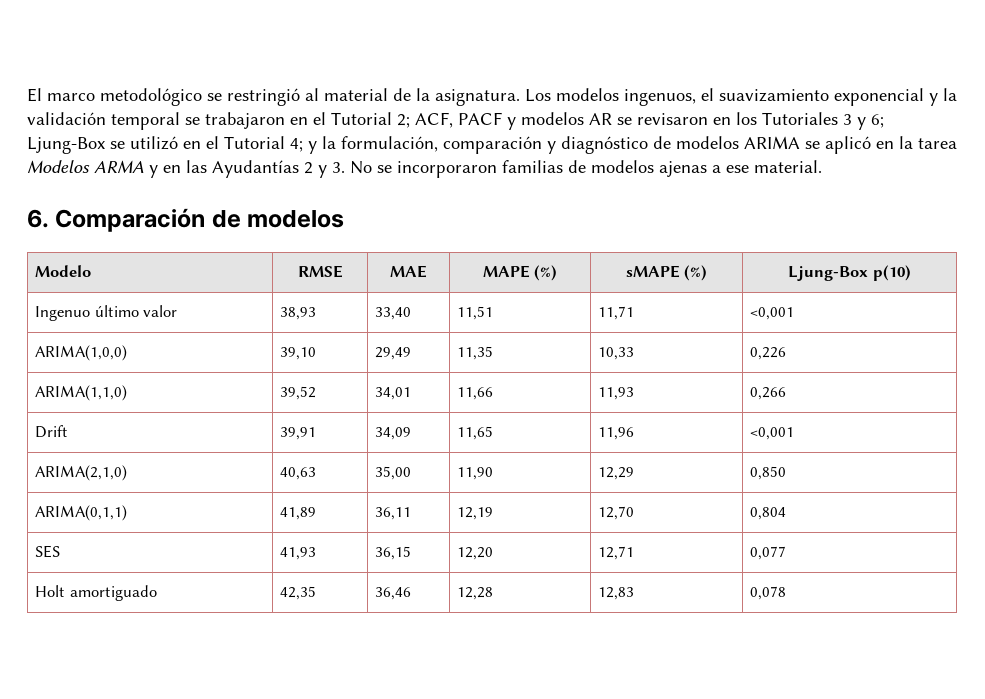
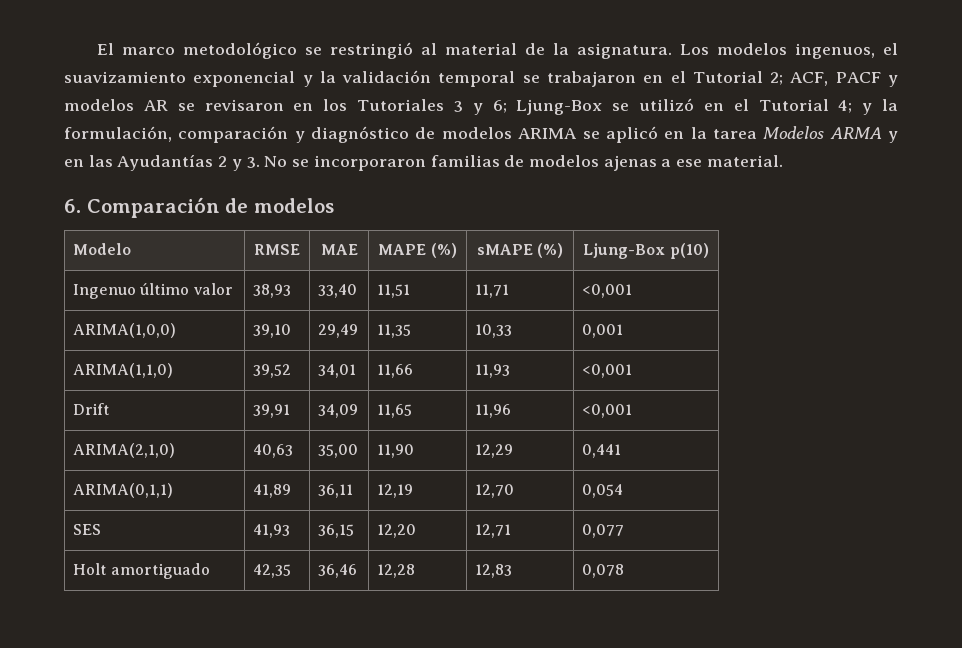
- ARIMA(1,0,0) | 39,10 | 29,49 | 11,35 | 10,33 | 0,226
+ ARIMA(1,0,0) | 39,10 | 29,49 | 11,35 | 10,33 | 0,001
- ARIMA(1,1,0) | 39,52 | 34,01 | 11,66 | 11,93 | 0,266
+ ARIMA(1,1,0) | 39,52 | 34,01 | 11,66 | 11,93 | <0,001
- ARIMA(2,1,0) | 40,63 | 35,00 | 11,90 | 12,29 | 0,850
+ ARIMA(2,1,0) | 40,63 | 35,00 | 11,90 | 12,29 | 0,441
- ARIMA(0,1,1) | 41,89 | 36,11 | 12,19 | 12,70 | 0,804
+ ARIMA(0,1,1) | 41,89 | 36,11 | 12,19 | 12,70 | 0,054

